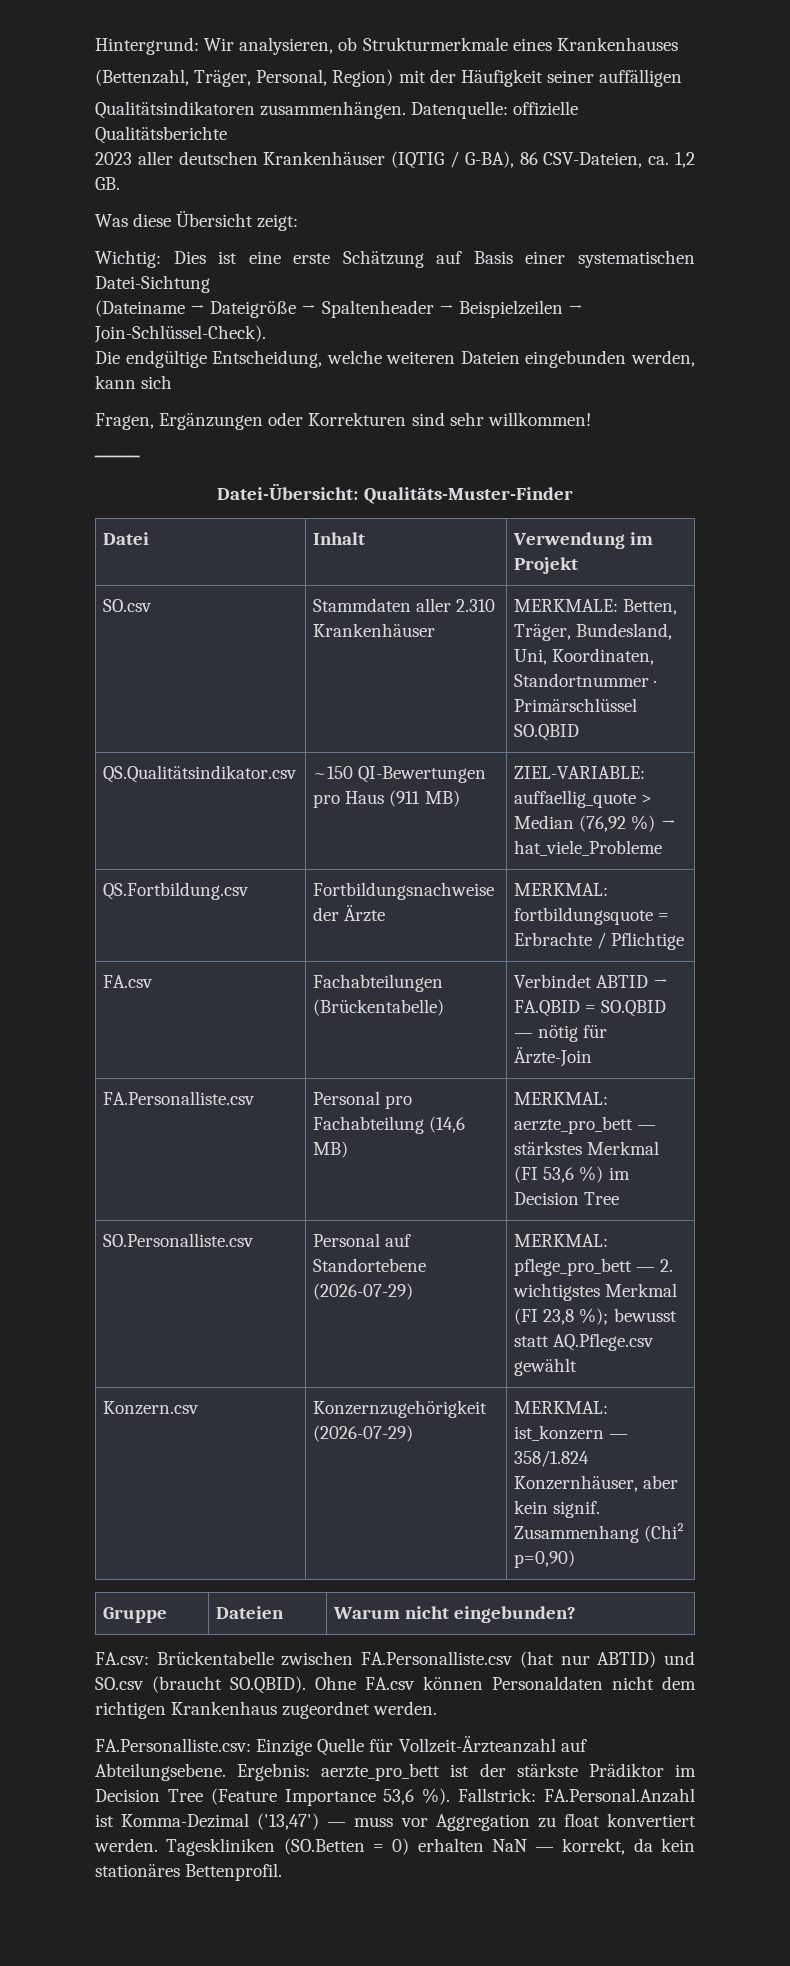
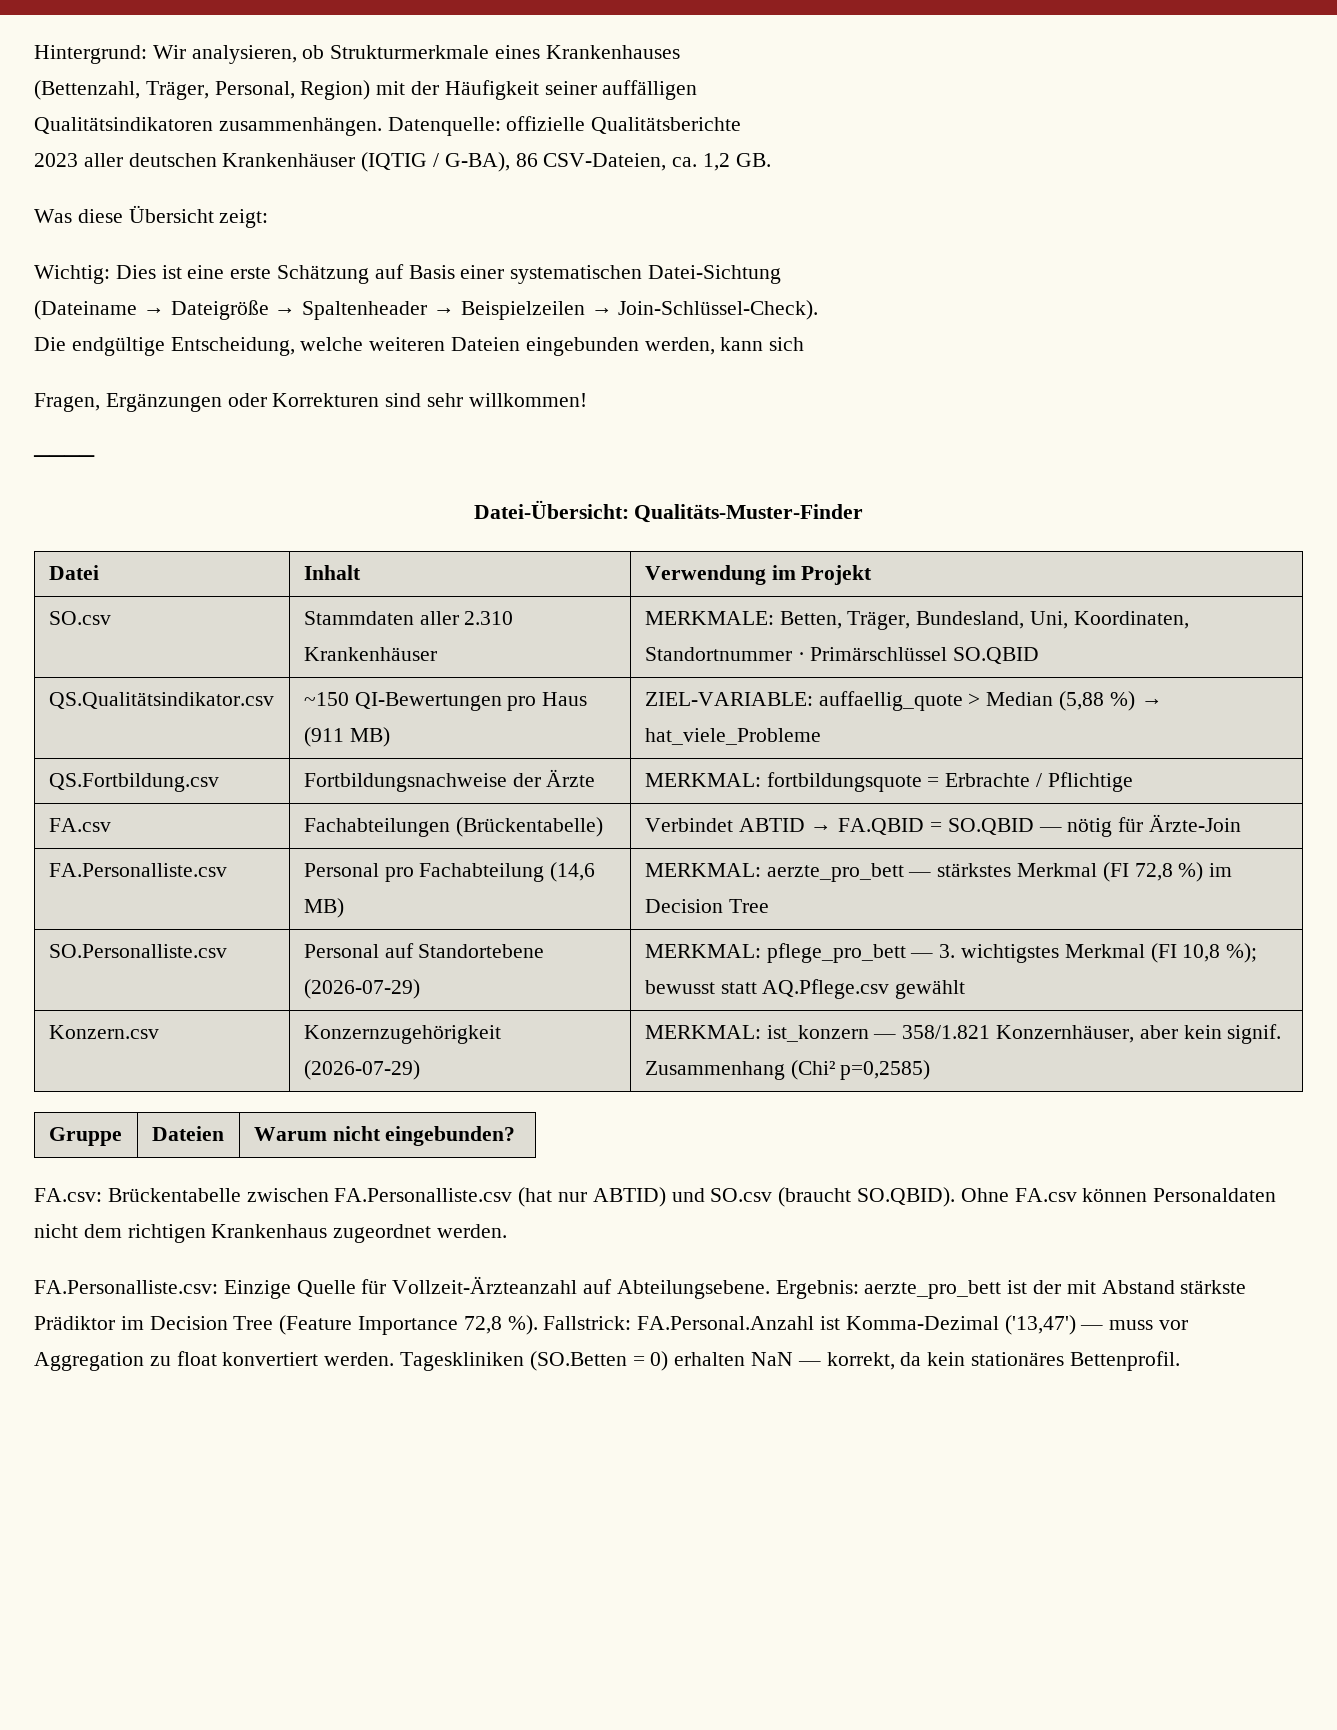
- QS.Qualitätsindikator.csv | ~150 QI-Bewertungen pro Haus (911 MB) | ZIEL-VARIABLE: auffaellig_quote > Median (76,92 %) → hat_viele_Probleme
+ QS.Qualitätsindikator.csv | ~150 QI-Bewertungen pro Haus (911 MB) | ZIEL-VARIABLE: auffaellig_quote > Median (5,88 %) → hat_viele_Probleme
- FA.Personalliste.csv | Personal pro Fachabteilung (14,6 MB) | MERKMAL: aerzte_pro_bett — stärkstes Merkmal (FI 53,6 %) im Decision Tree
+ FA.Personalliste.csv | Personal pro Fachabteilung (14,6 MB) | MERKMAL: aerzte_pro_bett — stärkstes Merkmal (FI 72,8 %) im Decision Tree
- SO.Personalliste.csv | Personal auf Standortebene (2026-07-29) | MERKMAL: pflege_pro_bett — 2. wichtigstes Merkmal (FI 23,8 %); bewusst statt AQ.Pflege.csv gewählt
+ SO.Personalliste.csv | Personal auf Standortebene (2026-07-29) | MERKMAL: pflege_pro_bett — 3. wichtigstes Merkmal (FI 10,8 %); bewusst statt AQ.Pflege.csv gewählt
- Konzern.csv | Konzernzugehörigkeit (2026-07-29) | MERKMAL: ist_konzern — 358/1.824 Konzernhäuser, aber kein signif. Zusammenhang (Chi² p=0,90)
+ Konzern.csv | Konzernzugehörigkeit (2026-07-29) | MERKMAL: ist_konzern — 358/1.821 Konzernhäuser, aber kein signif. Zusammenhang (Chi² p=0,2585)
- Ergebnis: aerzte_pro_bett ist der stärkste Prädiktor im Decision Tree (Feature Importance 53,6 %).
+ Ergebnis: aerzte_pro_bett ist der mit Abstand stärkste Prädiktor im Decision Tree (Feature Importance 72,8 %).

